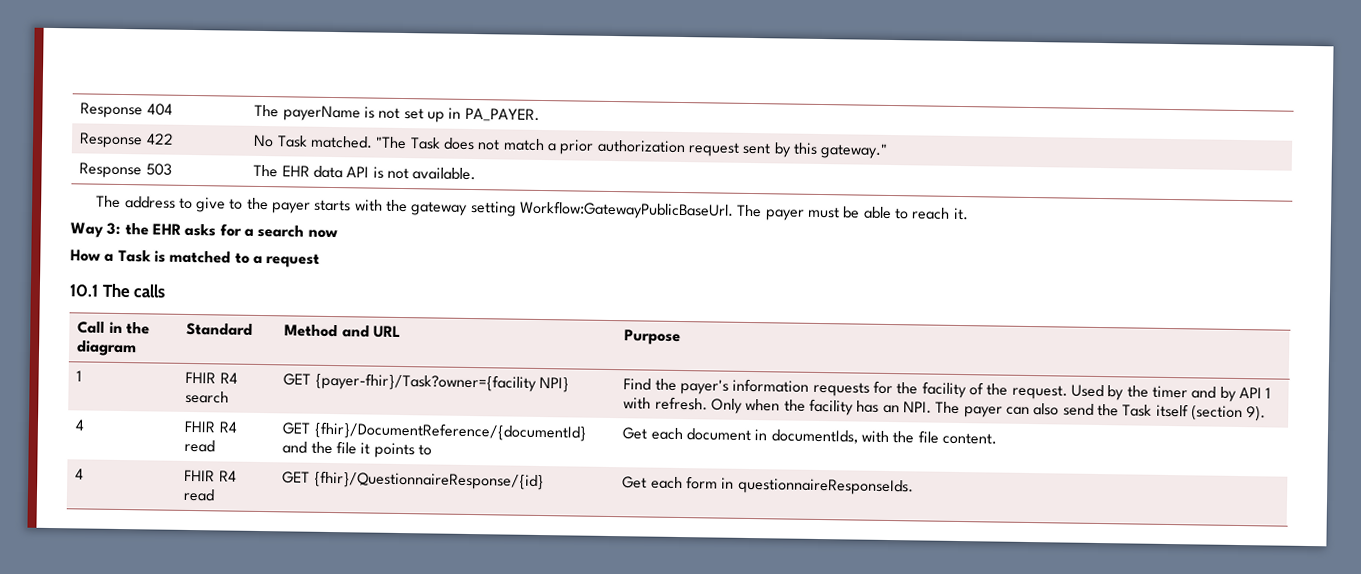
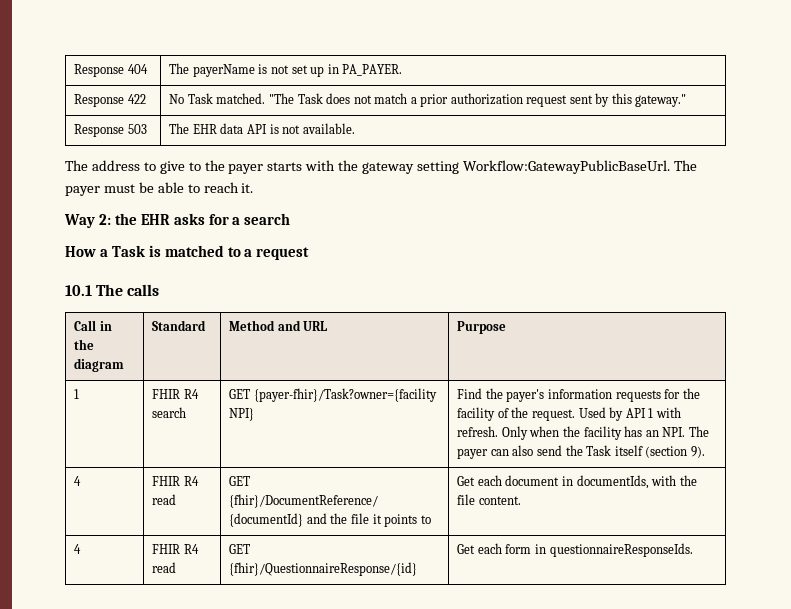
- Way 3: the EHR asks for a search now
+ Way 2: the EHR asks for a search
- Used by the timer and by API 1 with refresh.
+ Used by API 1 with refresh.

